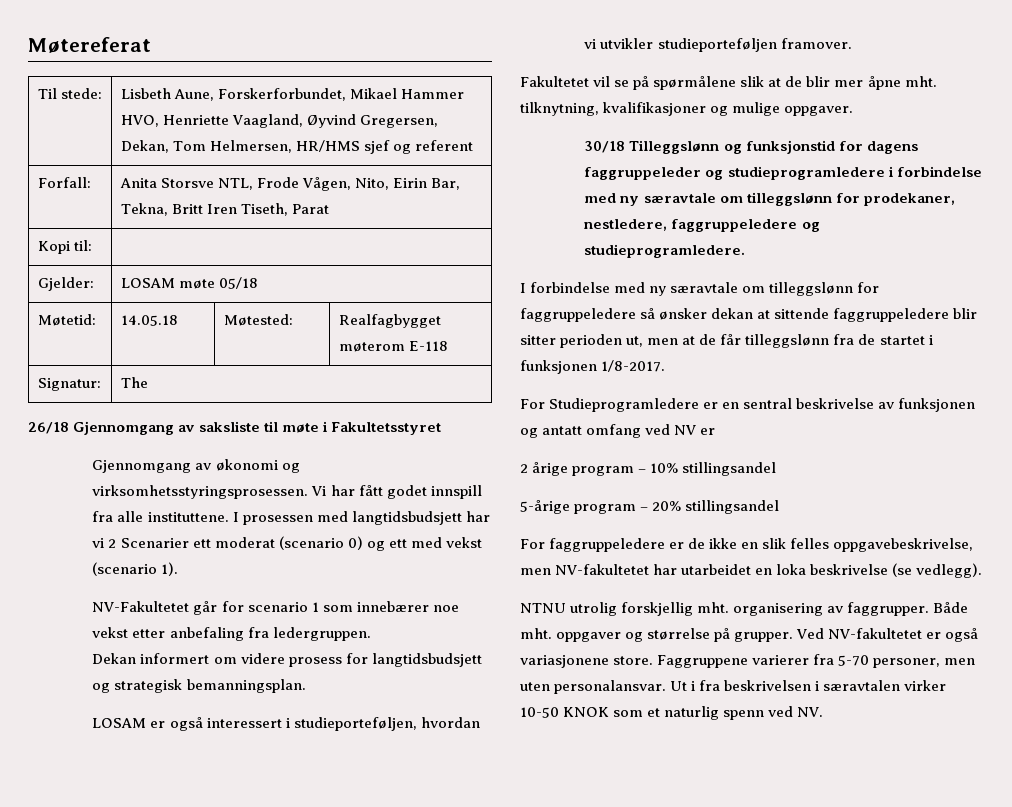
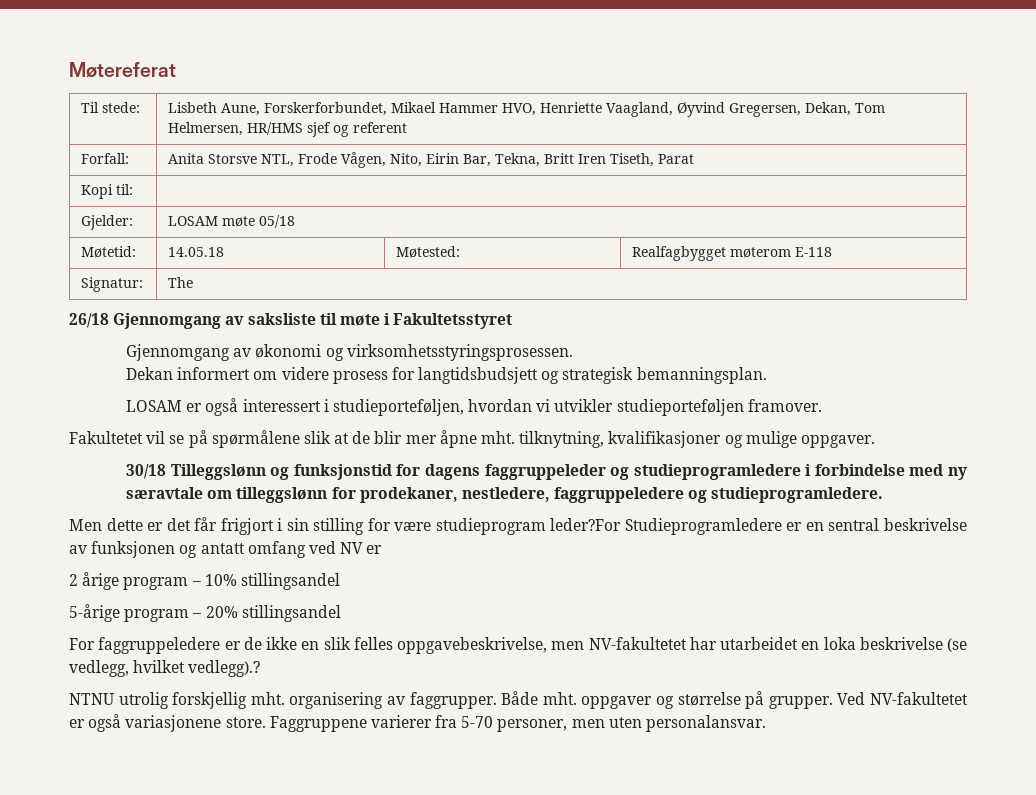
- Vi har fått godet innspill fra alle instituttene. I prosessen med langtidsbudsjett har vi 2 Scenarier ett moderat (scenario 0) og ett med vekst (scenario 1).
- NV-Fakultetet går for scenario 1 som innebærer noe vekst etter anbefaling fra ledergruppen.
- I forbindelse med ny særavtale om tilleggslønn for faggruppeledere så ønsker dekan at sittende faggruppeledere blir sitter perioden ut, men at de får tilleggslønn fra de startet i funksjonen 1/8-2017.
- For Studieprogramledere er en sentral beskrivelse av funksjonen og antatt omfang ved NV er
+ Men dette er det får frigjort i sin stilling for være studieprogram leder?For Studieprogramledere er en sentral beskrivelse av funksjonen og antatt omfang ved NV er
- For faggruppeledere er de ikke en slik felles oppgavebeskrivelse, men NV-fakultetet har utarbeidet en loka beskrivelse (se vedlegg).
+ For faggruppeledere er de ikke en slik felles oppgavebeskrivelse, men NV-fakultetet har utarbeidet en loka beskrivelse (se vedlegg, hvilket vedlegg).?
- Ut i fra beskrivelsen i særavtalen virker 10-50 KNOK som et naturlig spenn ved NV.

